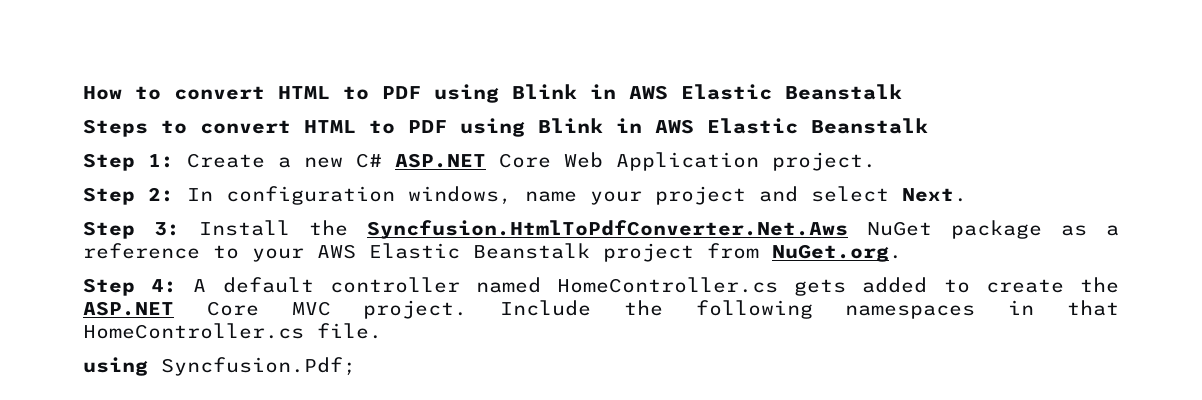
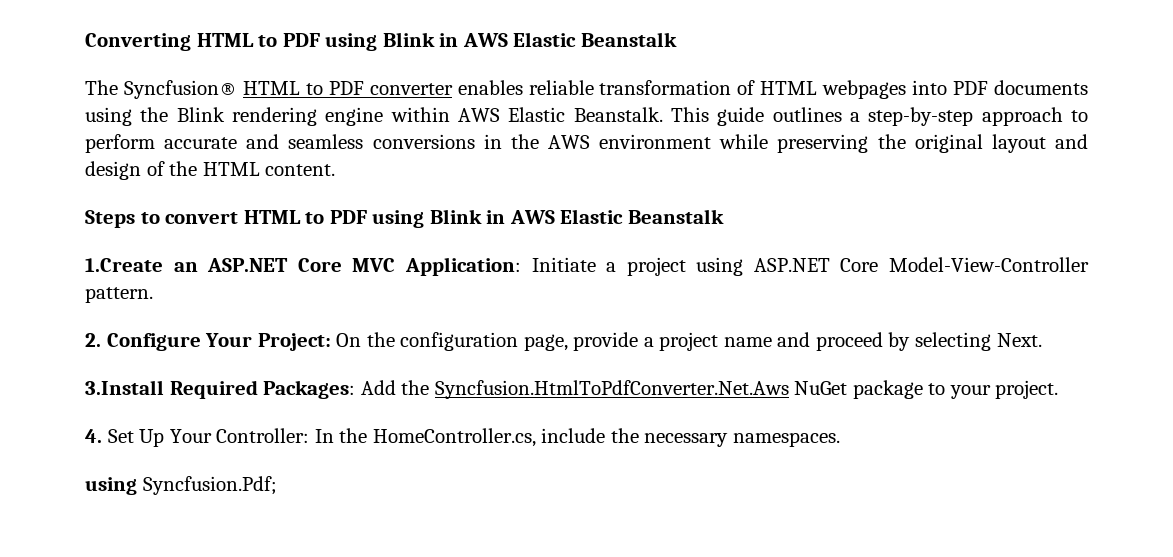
- How to convert HTML to PDF using Blink in AWS Elastic Beanstalk
+ Converting HTML to PDF using Blink in AWS Elastic Beanstalk
+ The Syncfusion® HTML to PDF converter enables reliable transformation of HTML webpages into PDF documents using the Blink rendering engine within AWS Elastic Beanstalk. This guide outlines a step-by-step approach to perform accurate and seamless conversions in the AWS environment while preserving the original layout and design of the HTML content.
- Step 1: Create a new C# ASP.NET Core Web Application project.
- Step 2: In configuration windows, name your project and select Next.
- Step 3: Install the Syncfusion.HtmlToPdfConverter.Net.Aws NuGet package as a reference to your AWS Elastic Beanstalk project from NuGet.org.
- Step 4: A default controller named HomeController.cs gets added to create the ASP.NET Core MVC project. Include the following namespaces in that HomeController.cs file.
+ 1.Create an ASP.NET Core MVC Application: Initiate a project using ASP.NET Core Model-View-Controller pattern.
+ 2. Configure Your Project: On the configuration page, provide a project name and proceed by selecting Next.
+ 3.Install Required Packages: Add the Syncfusion.HtmlToPdfConverter.Net.Aws NuGet package to your project.
+ 4. Set Up Your Controller: In the HomeController.cs, include the necessary namespaces.

